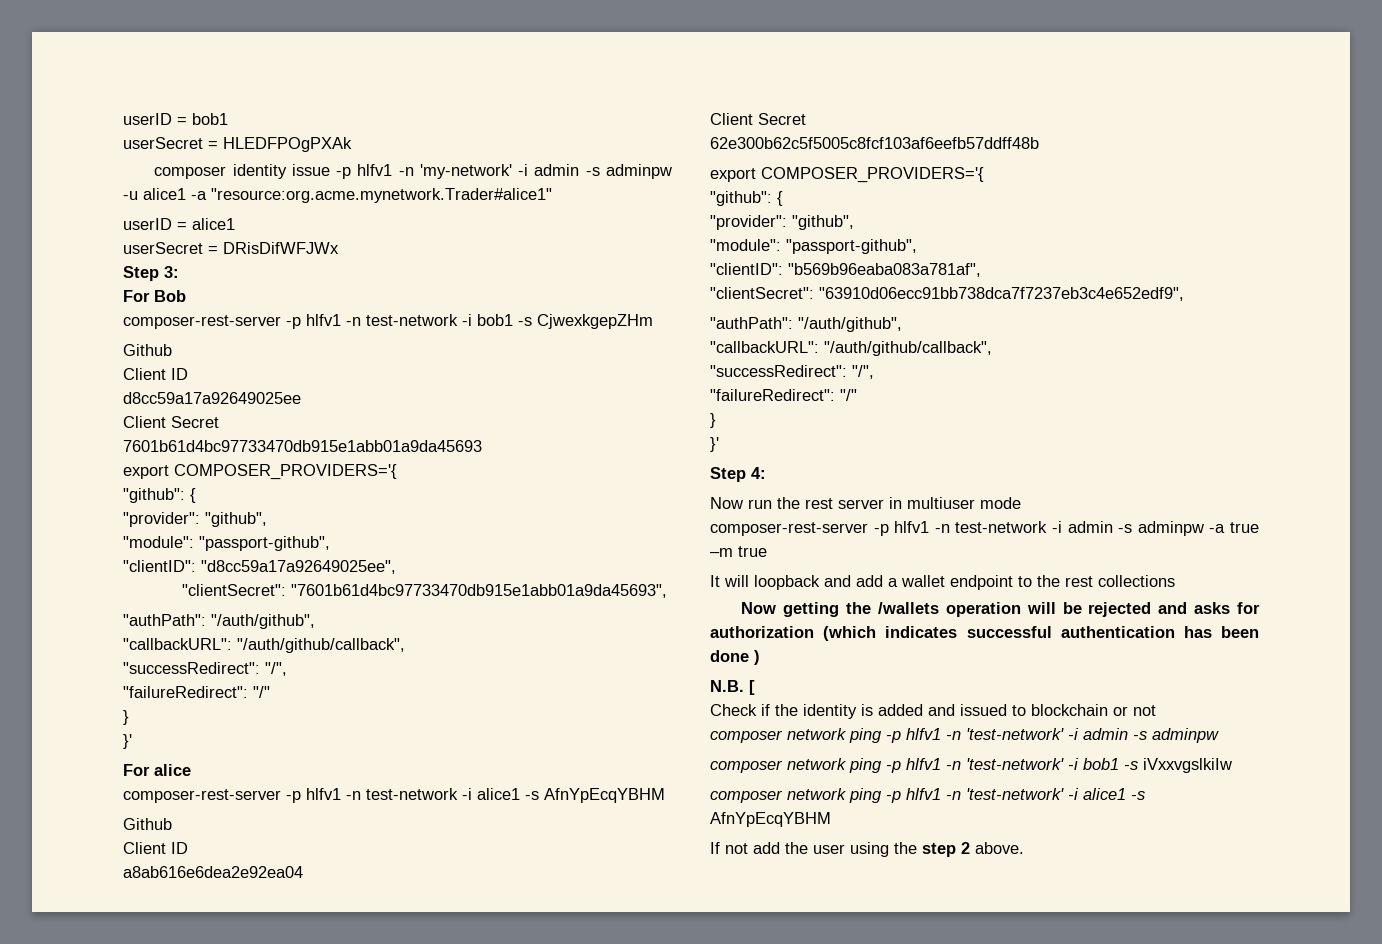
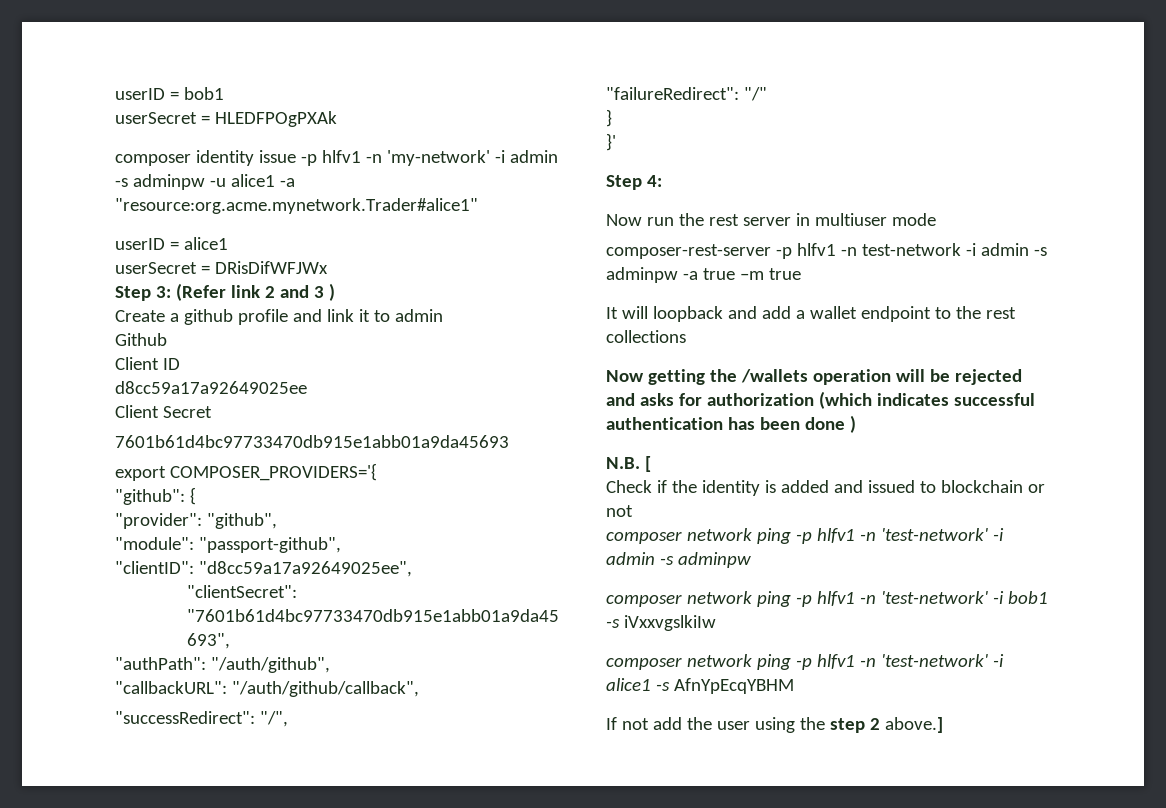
- Step 3:
- For Bob
- composer-rest-server -p hlfv1 -n test-network -i bob1 -s CjwexkgepZHm
+ Step 3: (Refer link 2 and 3 )
+ Create a github profile and link it to admin
- For alice
- composer-rest-server -p hlfv1 -n test-network -i alice1 -s AfnYpEcqYBHM
- Github
- Client ID
- a8ab616e6dea2e92ea04
- Client Secret
- 62e300b62c5f5005c8fcf103af6eefb57ddff48b
- export COMPOSER_PROVIDERS='{
- "github": {
- "provider": "github",
- "module": "passport-github",
- "clientID": "b569b96eaba083a781af",
- "clientSecret": "63910d06ecc91bb738dca7f7237eb3c4e652edf9",
- "authPath": "/auth/github",
- "callbackURL": "/auth/github/callback",
- "successRedirect": "/",
- "failureRedirect": "/"
- }
- }'
- If not add the user using the step 2 above.
+ If not add the user using the step 2 above.]

